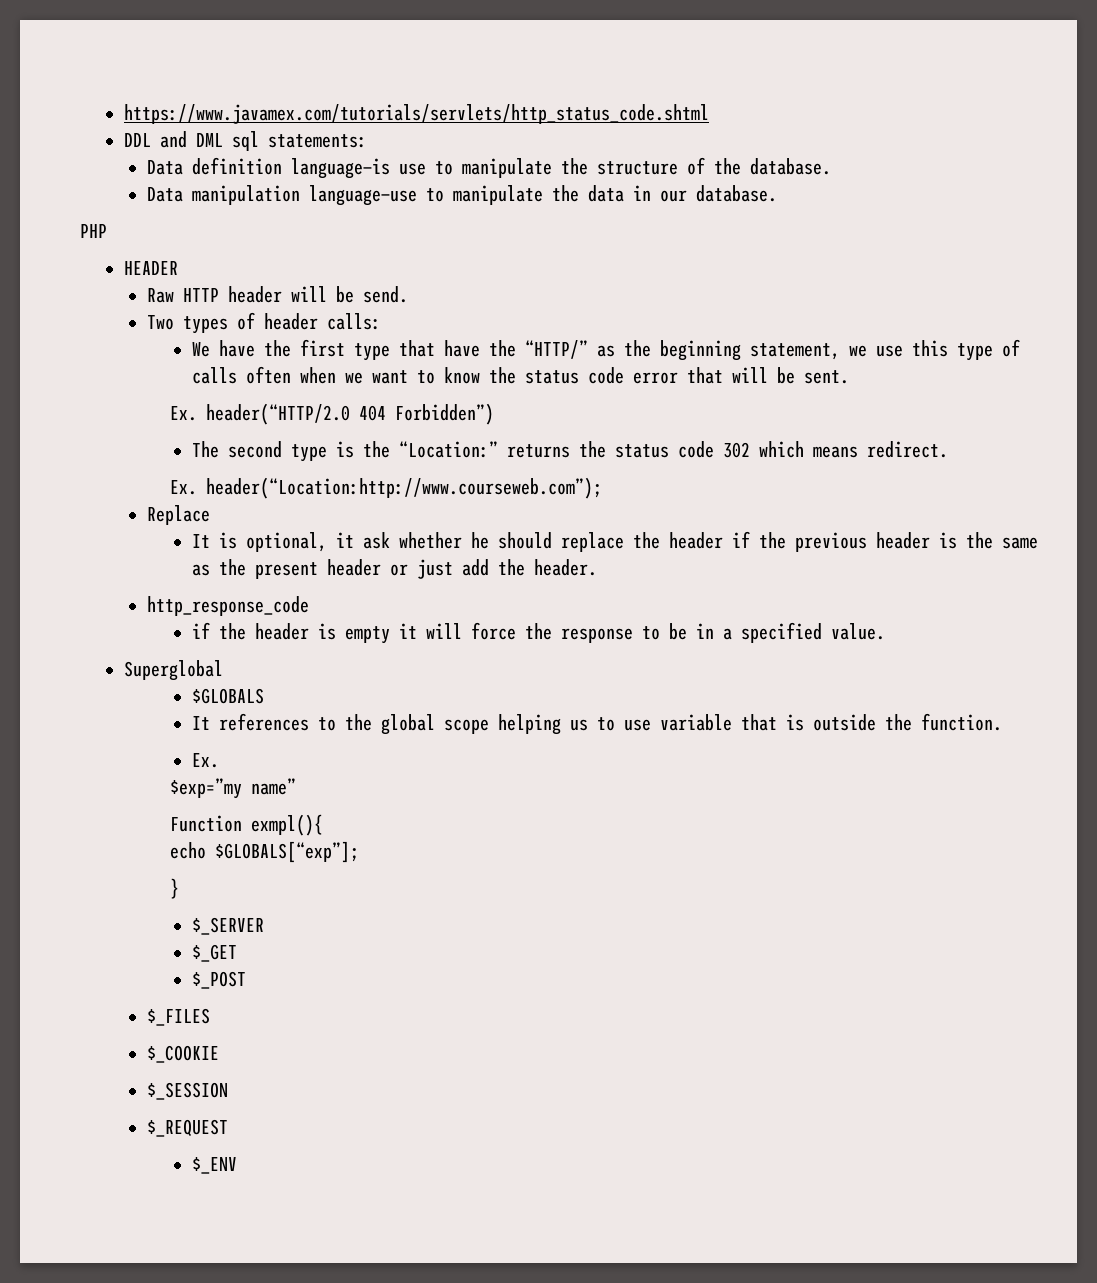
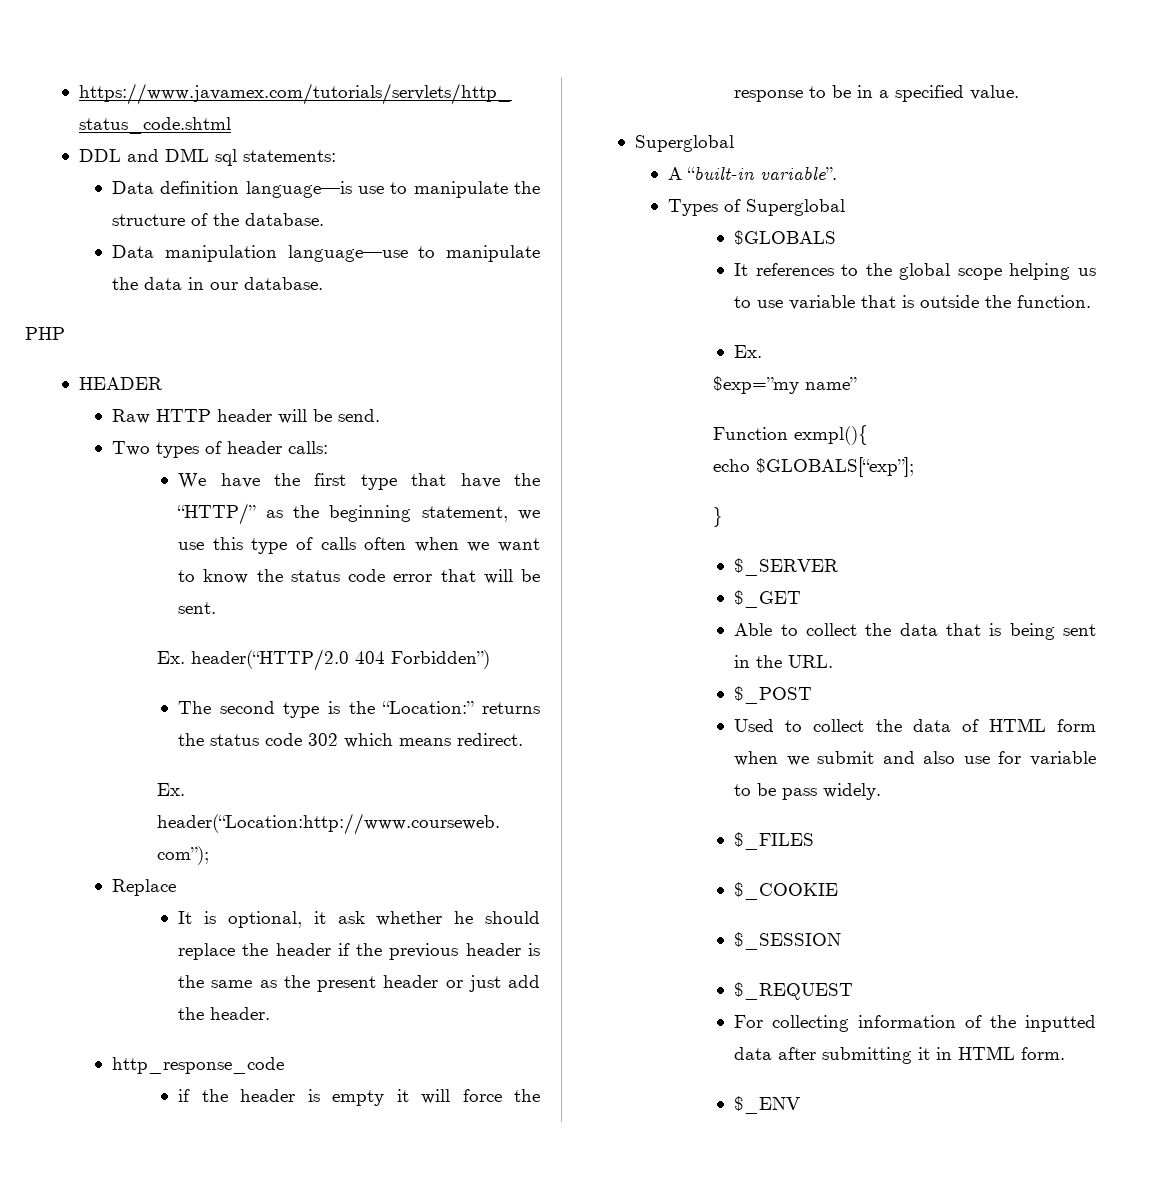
+ A “built-in variable”.
+ Types of Superglobal
+ Able to collect the data that is being sent in the URL.
  $_POST
+ Used to collect the data of HTML form when we submit and also use for variable to be pass widely.
  $_FILES
  $_COOKIE
  $_SESSION
  $_REQUEST
+ For collecting information of the inputted data after submitting it in HTML form.

